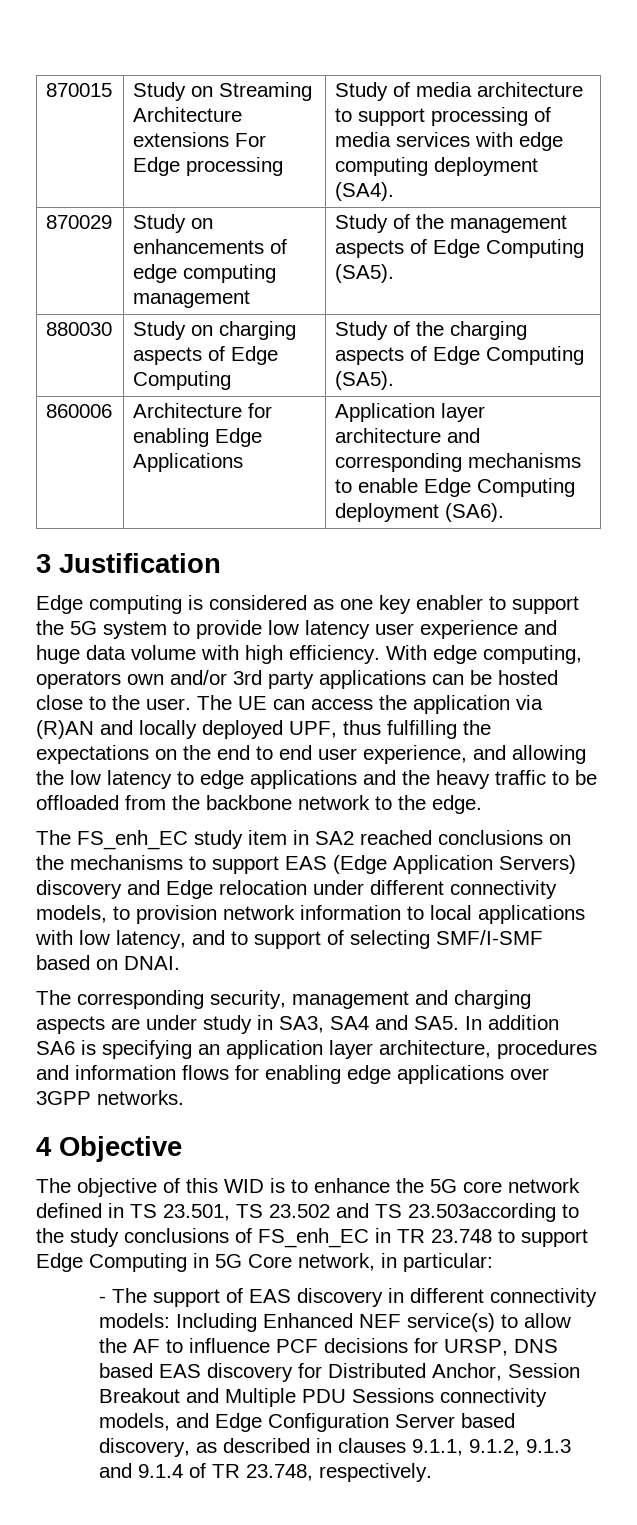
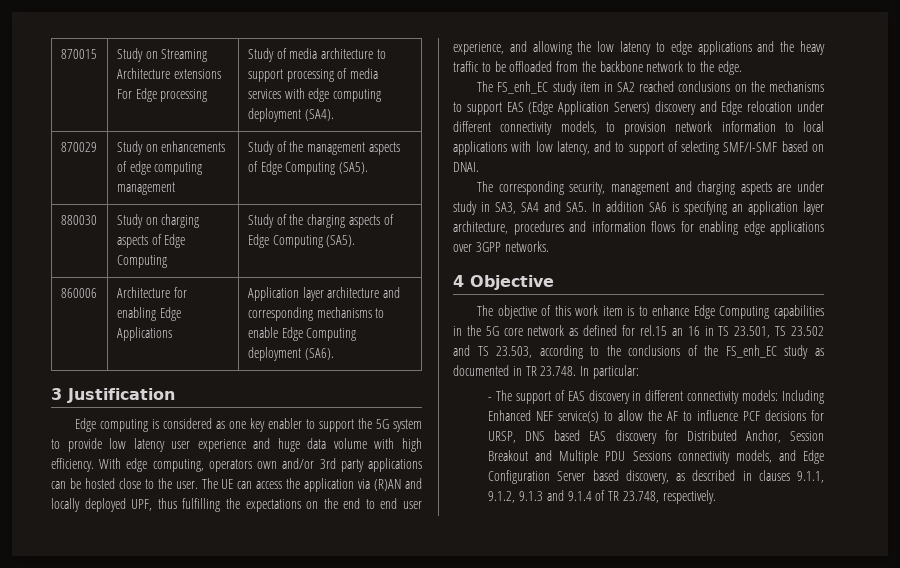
- The objective of this WID is to enhance the 5G core network defined in TS 23.501, TS 23.502 and TS 23.503according to the study conclusions of FS_enh_EC in TR 23.748 to support Edge Computing in 5G Core network, in particular:
+ The objective of this work item is to enhance Edge Computing capabilities in the 5G core network as defined for rel.15 an 16 in TS 23.501, TS 23.502 and TS 23.503, according to the conclusions of the FS_enh_EC study as documented in TR 23.748. In particular:

